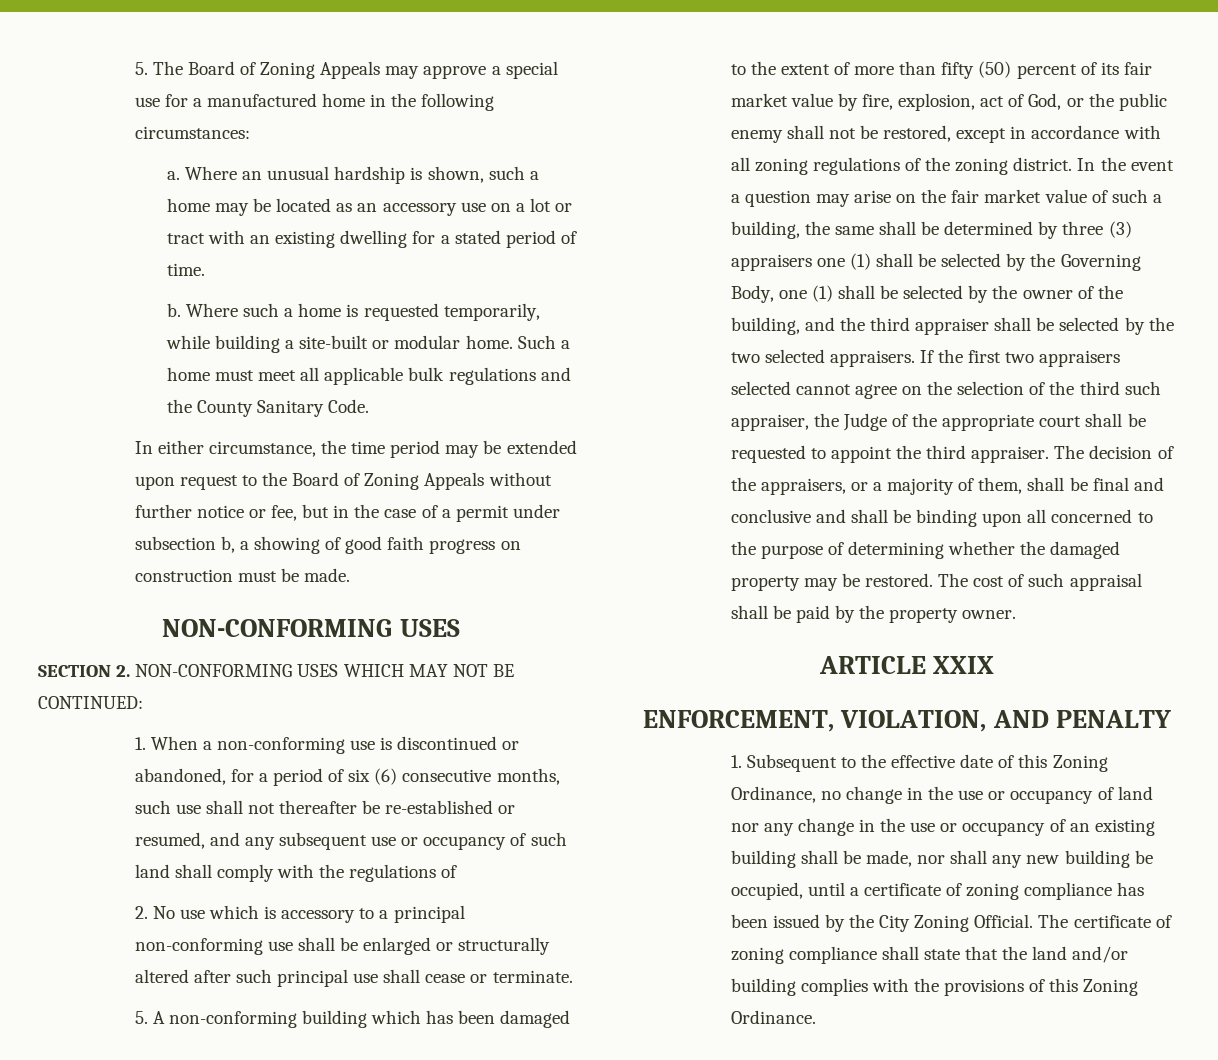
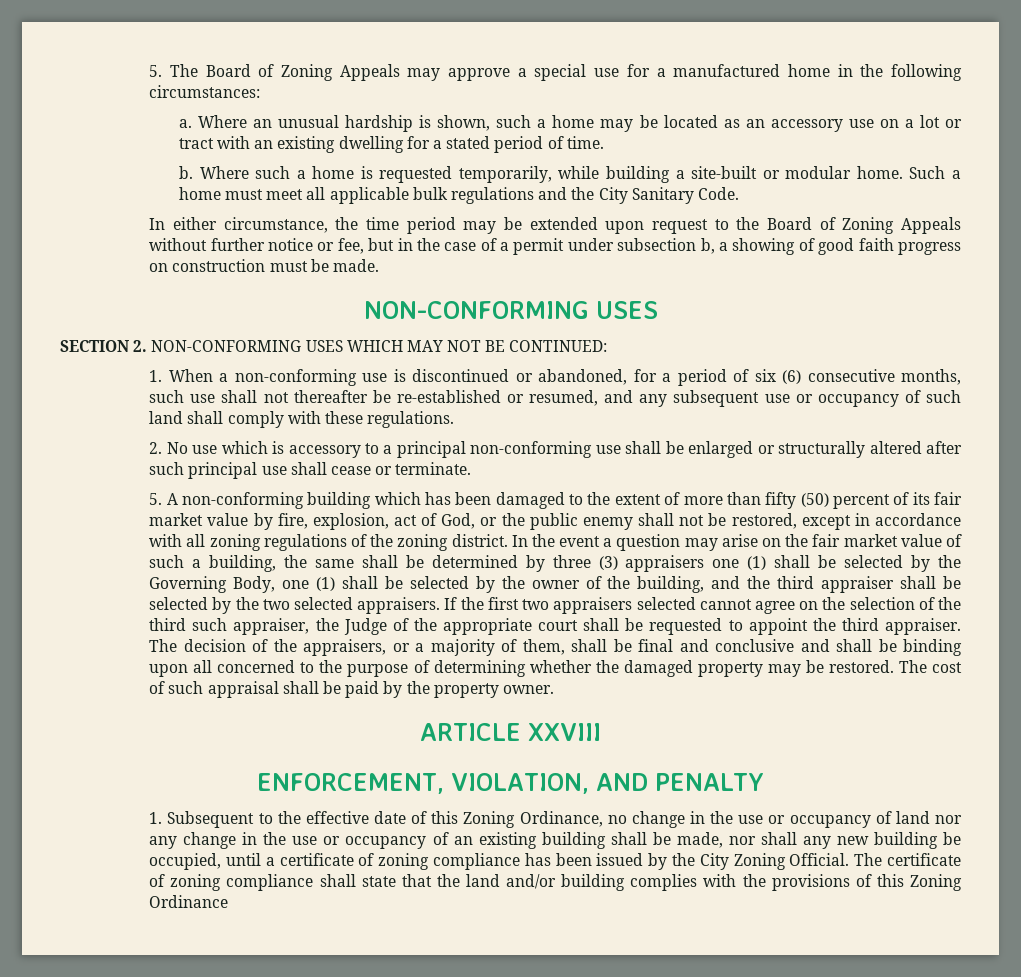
- Such a home must meet all applicable bulk regulations and the County Sanitary Code.
+ Such a home must meet all applicable bulk regulations and the City Sanitary Code.
- 1. When a non-conforming use is discontinued or abandoned, for a period of six (6) consecutive months, such use shall not thereafter be re-established or resumed, and any subsequent use or occupancy of such land shall comply with the regulations of
+ 1. When a non-conforming use is discontinued or abandoned, for a period of six (6) consecutive months, such use shall not thereafter be re-established or resumed, and any subsequent use or occupancy of such land shall comply with these regulations.
- ARTICLE XXIX
+ ARTICLE XXVIII
- The certificate of zoning compliance shall state that the land and/or building complies with the provisions of this Zoning Ordinance.
+ The certificate of zoning compliance shall state that the land and/or building complies with the provisions of this Zoning Ordinance

